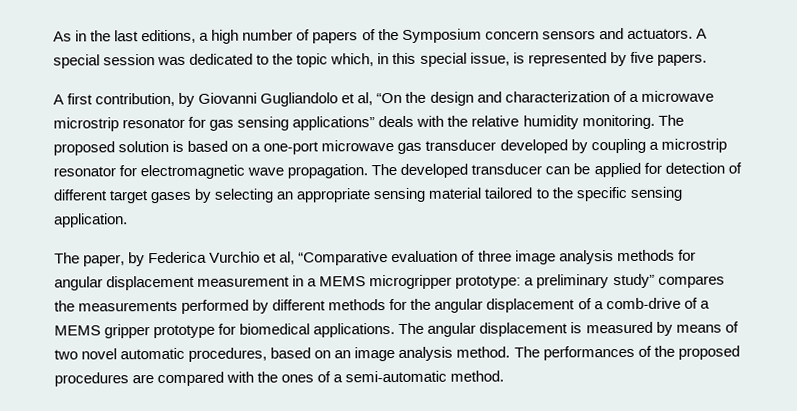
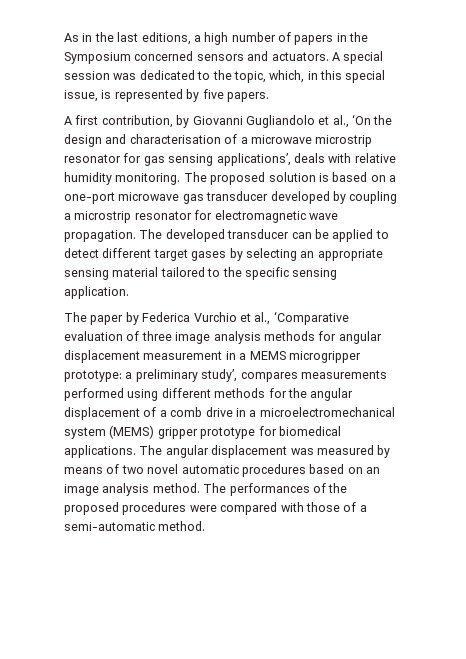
- As in the last editions, a high number of papers of the Symposium concern sensors and actuators.
+ As in the last editions, a high number of papers in the Symposium concerned sensors and actuators.
- A special session was dedicated to the topic which, in this special issue, is represented by five papers.
+ A special session was dedicated to the topic, which, in this special issue, is represented by five papers.
- A first contribution, by Giovanni Gugliandolo et al, “On the design and characterization of a microwave microstrip resonator for gas sensing applications” deals with the relative humidity monitoring.
+ A first contribution, by Giovanni Gugliandolo et al., ‘On the design and characterisation of a microwave microstrip resonator for gas sensing applications’, deals with relative humidity monitoring.
- The developed transducer can be applied for detection of different target gases by selecting an appropriate sensing material tailored to the specific sensing application.
+ The developed transducer can be applied to detect different target gases by selecting an appropriate sensing material tailored to the specific sensing application.
- The paper, by Federica Vurchio et al, “Comparative evaluation of three image analysis methods for angular displacement measurement in a MEMS microgripper prototype: a preliminary study” compares the measurements performed by different methods for the angular displacement of a comb-drive of a MEMS gripper prototype for biomedical applications.
+ The paper by Federica Vurchio et al., ‘Comparative evaluation of three image analysis methods for angular displacement measurement in a MEMS microgripper prototype: a preliminary study’, compares measurements performed using different methods for the angular displacement of a comb drive in a microelectromechanical system (MEMS) gripper prototype for biomedical applications.
- The angular displacement is measured by means of two novel automatic procedures, based on an image analysis method.
+ The angular displacement was measured by means of two novel automatic procedures based on an image analysis method.
- The performances of the proposed procedures are compared with the ones of a semi-automatic method.
+ The performances of the proposed procedures were compared with those of a semi-automatic method.

